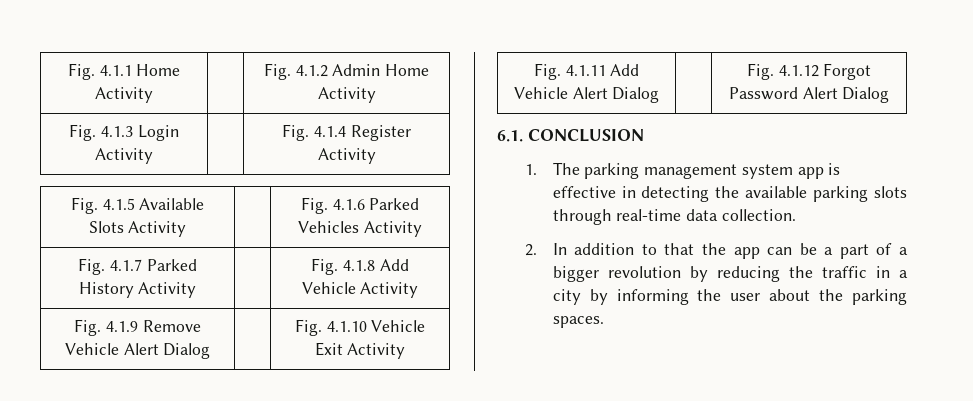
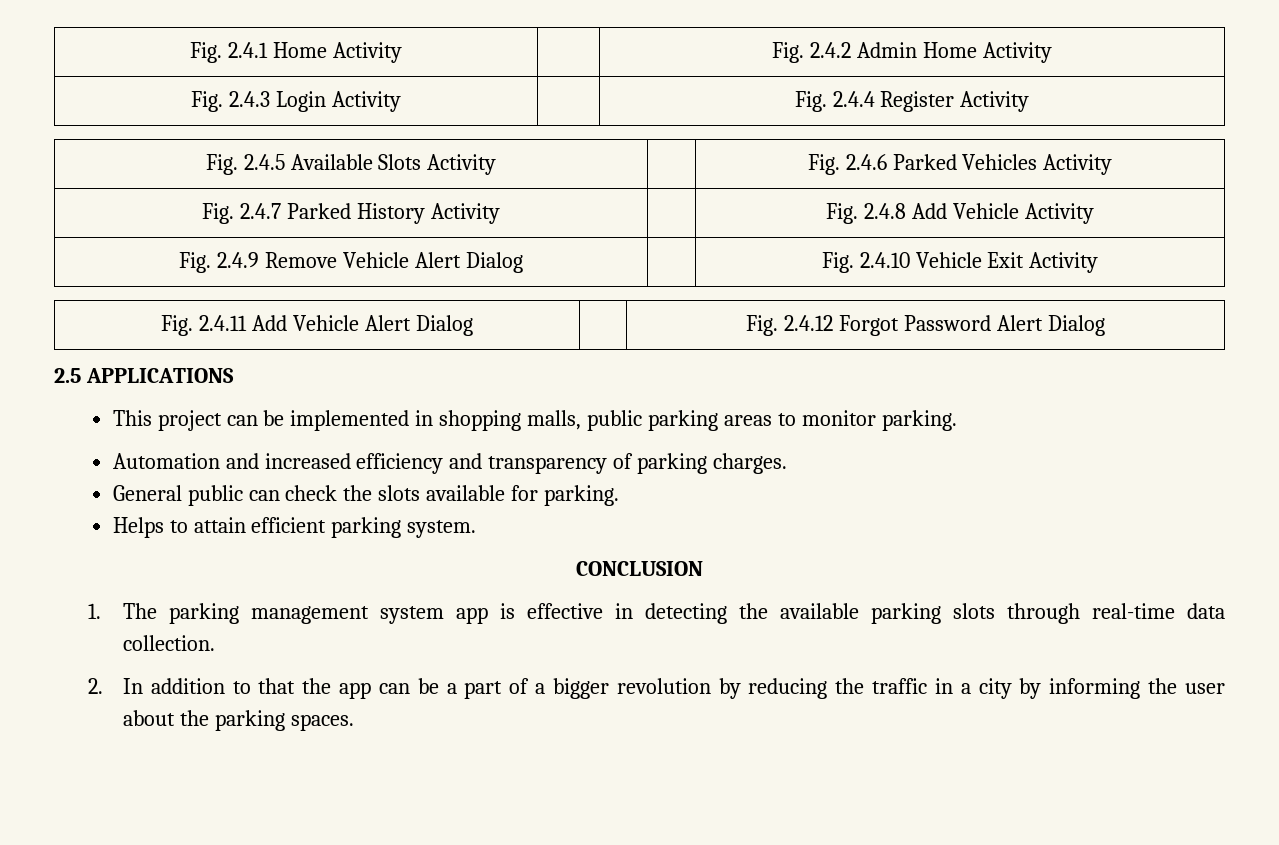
- Fig. 4.1.1 Home Activity | | Fig. 4.1.2 Admin Home Activity
+ Fig. 2.4.1 Home Activity | | Fig. 2.4.2 Admin Home Activity
- Fig. 4.1.3 Login Activity | | Fig. 4.1.4 Register Activity
+ Fig. 2.4.3 Login Activity | | Fig. 2.4.4 Register Activity
- Fig. 4.1.5 Available Slots Activity | | Fig. 4.1.6 Parked Vehicles Activity
+ Fig. 2.4.5 Available Slots Activity | | Fig. 2.4.6 Parked Vehicles Activity
- Fig. 4.1.7 Parked History Activity | | Fig. 4.1.8 Add Vehicle Activity
+ Fig. 2.4.7 Parked History Activity | | Fig. 2.4.8 Add Vehicle Activity
- Fig. 4.1.9 Remove Vehicle Alert Dialog | | Fig. 4.1.10 Vehicle Exit Activity
+ Fig. 2.4.9 Remove Vehicle Alert Dialog | | Fig. 2.4.10 Vehicle Exit Activity
- Fig. 4.1.11 Add Vehicle Alert Dialog | | Fig. 4.1.12 Forgot Password Alert Dialog
+ Fig. 2.4.11 Add Vehicle Alert Dialog | | Fig. 2.4.12 Forgot Password Alert Dialog
- 6.1. CONCLUSION
+ 2.5 APPLICATIONS
+ This project can be implemented in shopping malls, public parking areas to monitor parking.
+ Automation and increased efficiency and transparency of parking charges.
+ General public can check the slots available for parking.
+ Helps to attain efficient parking system.
+ CONCLUSION

